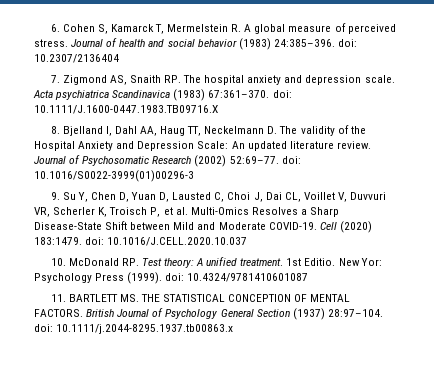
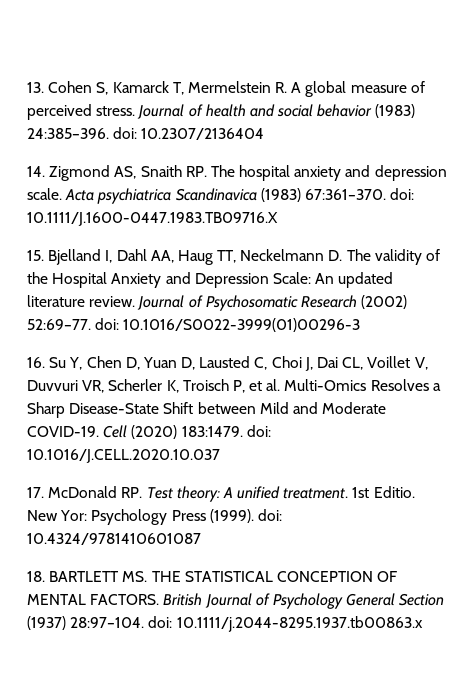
- 6. Cohen S, Kamarck T, Mermelstein R. A global measure of perceived stress.
+ 13. Cohen S, Kamarck T, Mermelstein R. A global measure of perceived stress.
- 7. Zigmond AS, Snaith RP. The hospital anxiety and depression scale.
+ 14. Zigmond AS, Snaith RP. The hospital anxiety and depression scale.
- 8. Bjelland I, Dahl AA, Haug TT, Neckelmann D. The validity of the Hospital Anxiety and Depression Scale: An updated literature review.
+ 15. Bjelland I, Dahl AA, Haug TT, Neckelmann D. The validity of the Hospital Anxiety and Depression Scale: An updated literature review.
- 9. Su Y, Chen D, Yuan D, Lausted C, Choi J, Dai CL, Voillet V, Duvvuri VR, Scherler K, Troisch P, et al. Multi-Omics Resolves a Sharp Disease-State Shift between Mild and Moderate COVID-19.
+ 16. Su Y, Chen D, Yuan D, Lausted C, Choi J, Dai CL, Voillet V, Duvvuri VR, Scherler K, Troisch P, et al. Multi-Omics Resolves a Sharp Disease-State Shift between Mild and Moderate COVID-19.
- 10. McDonald RP. Test theory: A unified treatment.
+ 17. McDonald RP. Test theory: A unified treatment.
- 11. BARTLETT MS. THE STATISTICAL CONCEPTION OF MENTAL FACTORS.
+ 18. BARTLETT MS. THE STATISTICAL CONCEPTION OF MENTAL FACTORS.

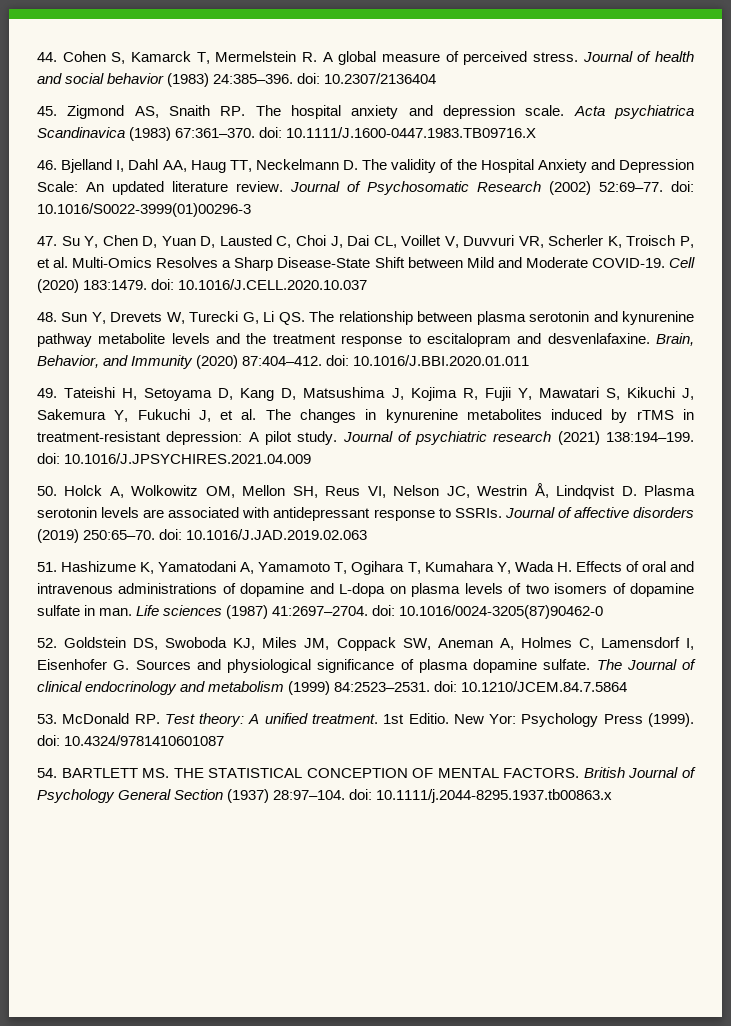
- 13. Cohen S, Kamarck T, Mermelstein R. A global measure of perceived stress.
+ 44. Cohen S, Kamarck T, Mermelstein R. A global measure of perceived stress.
- 14. Zigmond AS, Snaith RP. The hospital anxiety and depression scale.
+ 45. Zigmond AS, Snaith RP. The hospital anxiety and depression scale.
- 15. Bjelland I, Dahl AA, Haug TT, Neckelmann D. The validity of the Hospital Anxiety and Depression Scale: An updated literature review.
+ 46. Bjelland I, Dahl AA, Haug TT, Neckelmann D. The validity of the Hospital Anxiety and Depression Scale: An updated literature review.
- 16. Su Y, Chen D, Yuan D, Lausted C, Choi J, Dai CL, Voillet V, Duvvuri VR, Scherler K, Troisch P, et al. Multi-Omics Resolves a Sharp Disease-State Shift between Mild and Moderate COVID-19.
+ 47. Su Y, Chen D, Yuan D, Lausted C, Choi J, Dai CL, Voillet V, Duvvuri VR, Scherler K, Troisch P, et al. Multi-Omics Resolves a Sharp Disease-State Shift between Mild and Moderate COVID-19.
- 17. McDonald RP. Test theory: A unified treatment.
+ 48. Sun Y, Drevets W, Turecki G, Li QS. The relationship between plasma serotonin and kynurenine pathway metabolite levels and the treatment response to escitalopram and desvenlafaxine. Brain, Behavior, and Immunity (2020) 87:404–412. doi: 10.1016/J.BBI.2020.01.011
+ 49. Tateishi H, Setoyama D, Kang D, Matsushima J, Kojima R, Fujii Y, Mawatari S, Kikuchi J, Sakemura Y, Fukuchi J, et al. The changes in kynurenine metabolites induced by rTMS in treatment-resistant depression: A pilot study. Journal of psychiatric research (2021) 138:194–199. doi: 10.1016/J.JPSYCHIRES.2021.04.009
+ 50. Holck A, Wolkowitz OM, Mellon SH, Reus VI, Nelson JC, Westrin Å, Lindqvist D. Plasma serotonin levels are associated with antidepressant response to SSRIs. Journal of affective disorders (2019) 250:65–70. doi: 10.1016/J.JAD.2019.02.063
+ 51. Hashizume K, Yamatodani A, Yamamoto T, Ogihara T, Kumahara Y, Wada H. Effects of oral and intravenous administrations of dopamine and L-dopa on plasma levels of two isomers of dopamine sulfate in man. Life sciences (1987) 41:2697–2704. doi: 10.1016/0024-3205(87)90462-0
+ 52. Goldstein DS, Swoboda KJ, Miles JM, Coppack SW, Aneman A, Holmes C, Lamensdorf I, Eisenhofer G. Sources and physiological significance of plasma dopamine sulfate. The Journal of clinical endocrinology and metabolism (1999) 84:2523–2531. doi: 10.1210/JCEM.84.7.5864
+ 53. McDonald RP. Test theory: A unified treatment.
- 18. BARTLETT MS. THE STATISTICAL CONCEPTION OF MENTAL FACTORS.
+ 54. BARTLETT MS. THE STATISTICAL CONCEPTION OF MENTAL FACTORS.

